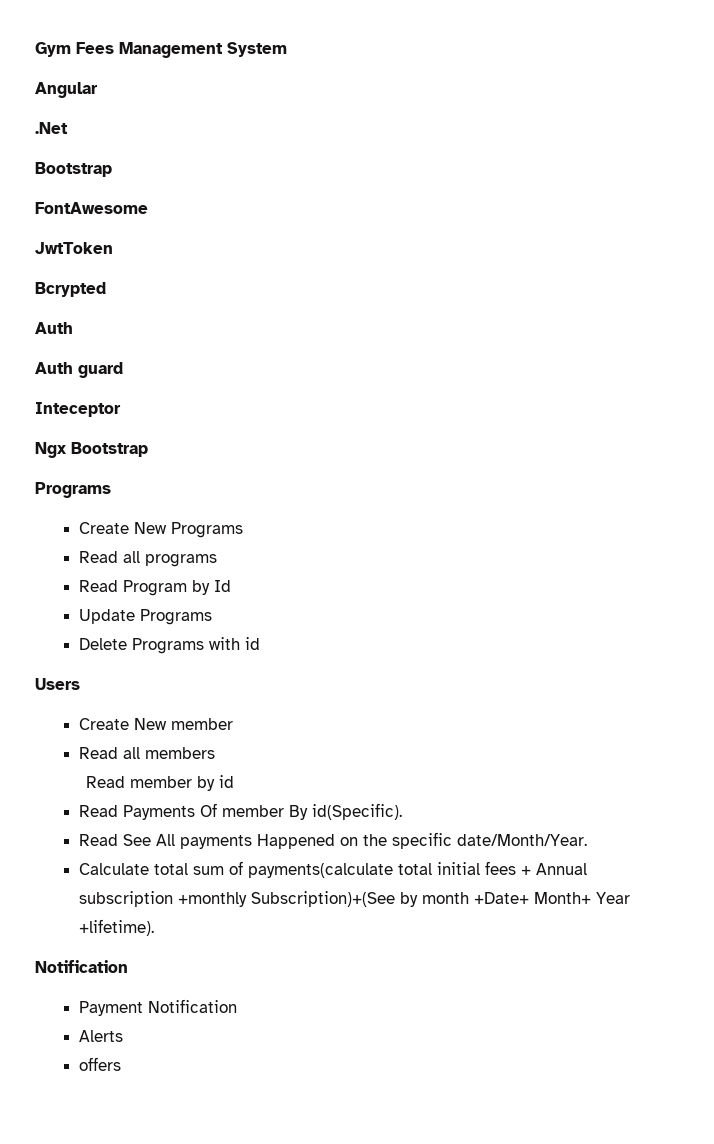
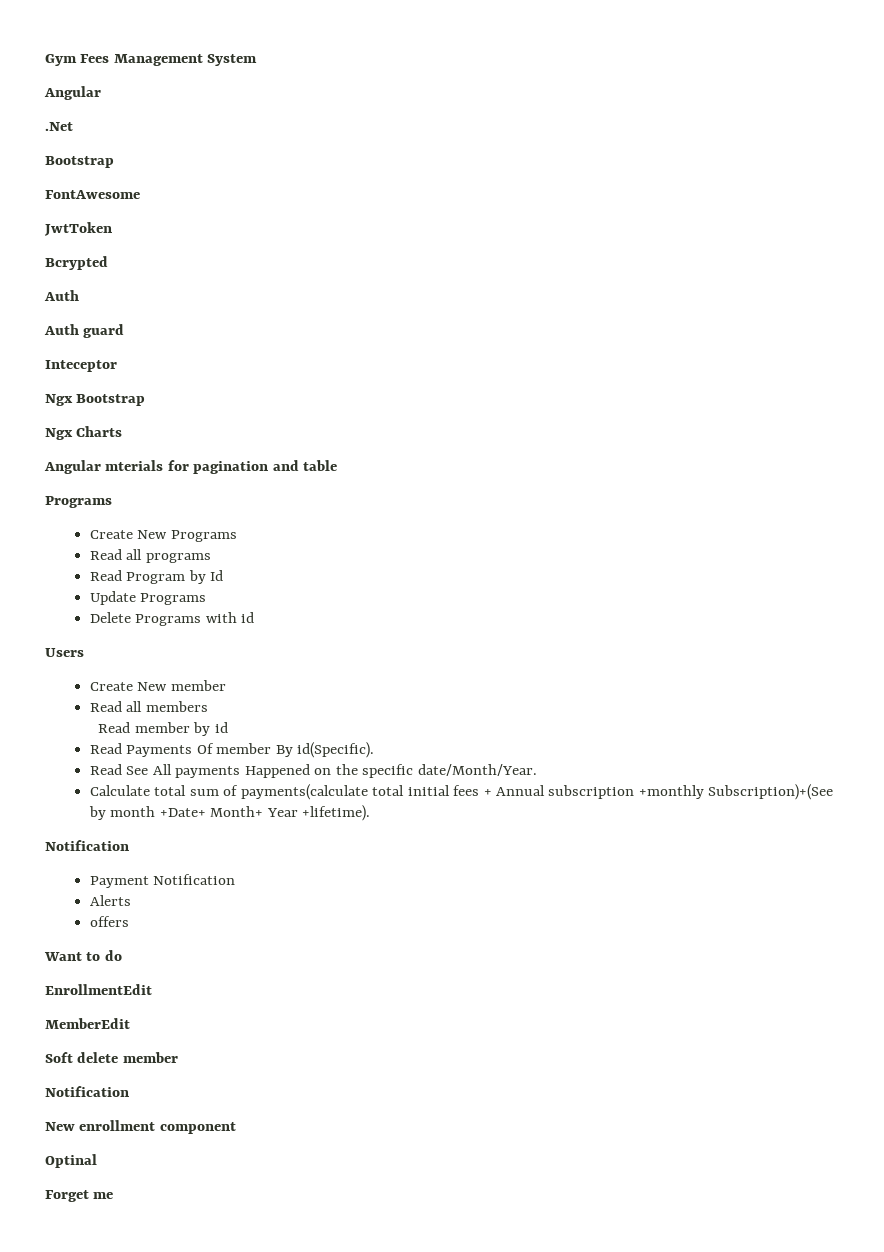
+ Ngx Charts
+ Angular mterials for pagination and table
+ Want to do
+ EnrollmentEdit
+ MemberEdit
+ Soft delete member
+ Notification
+ New enrollment component
+ Optinal
+ Forget me

